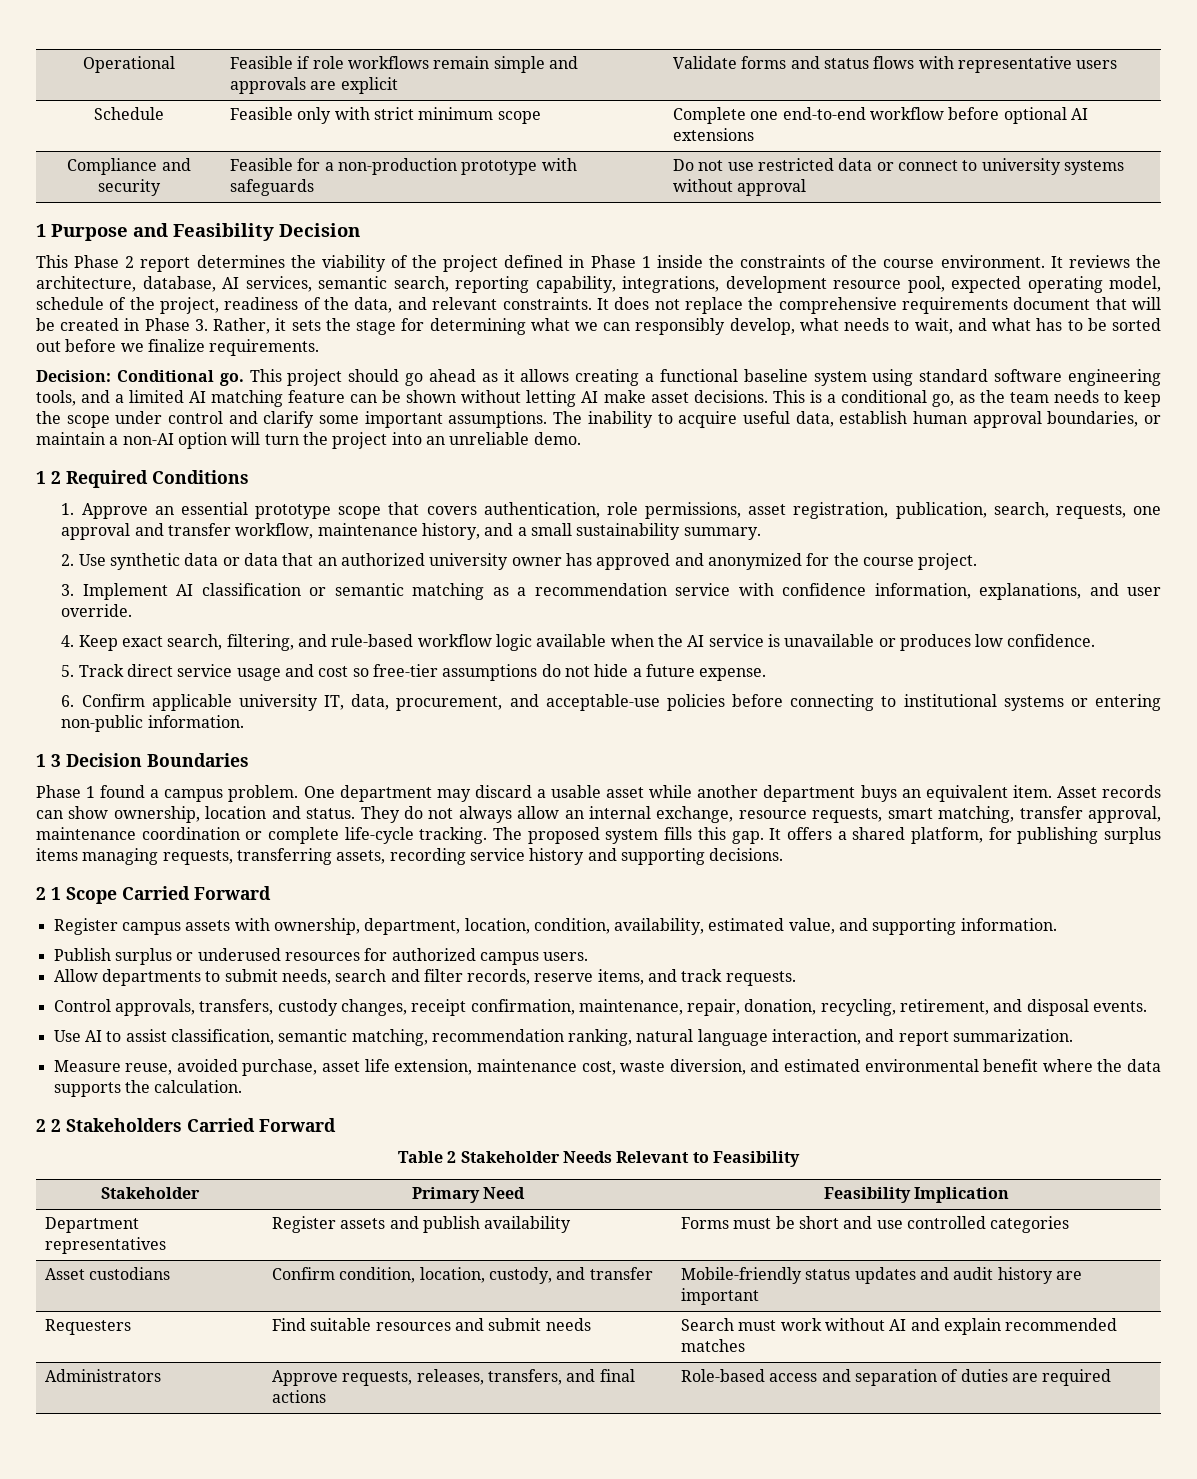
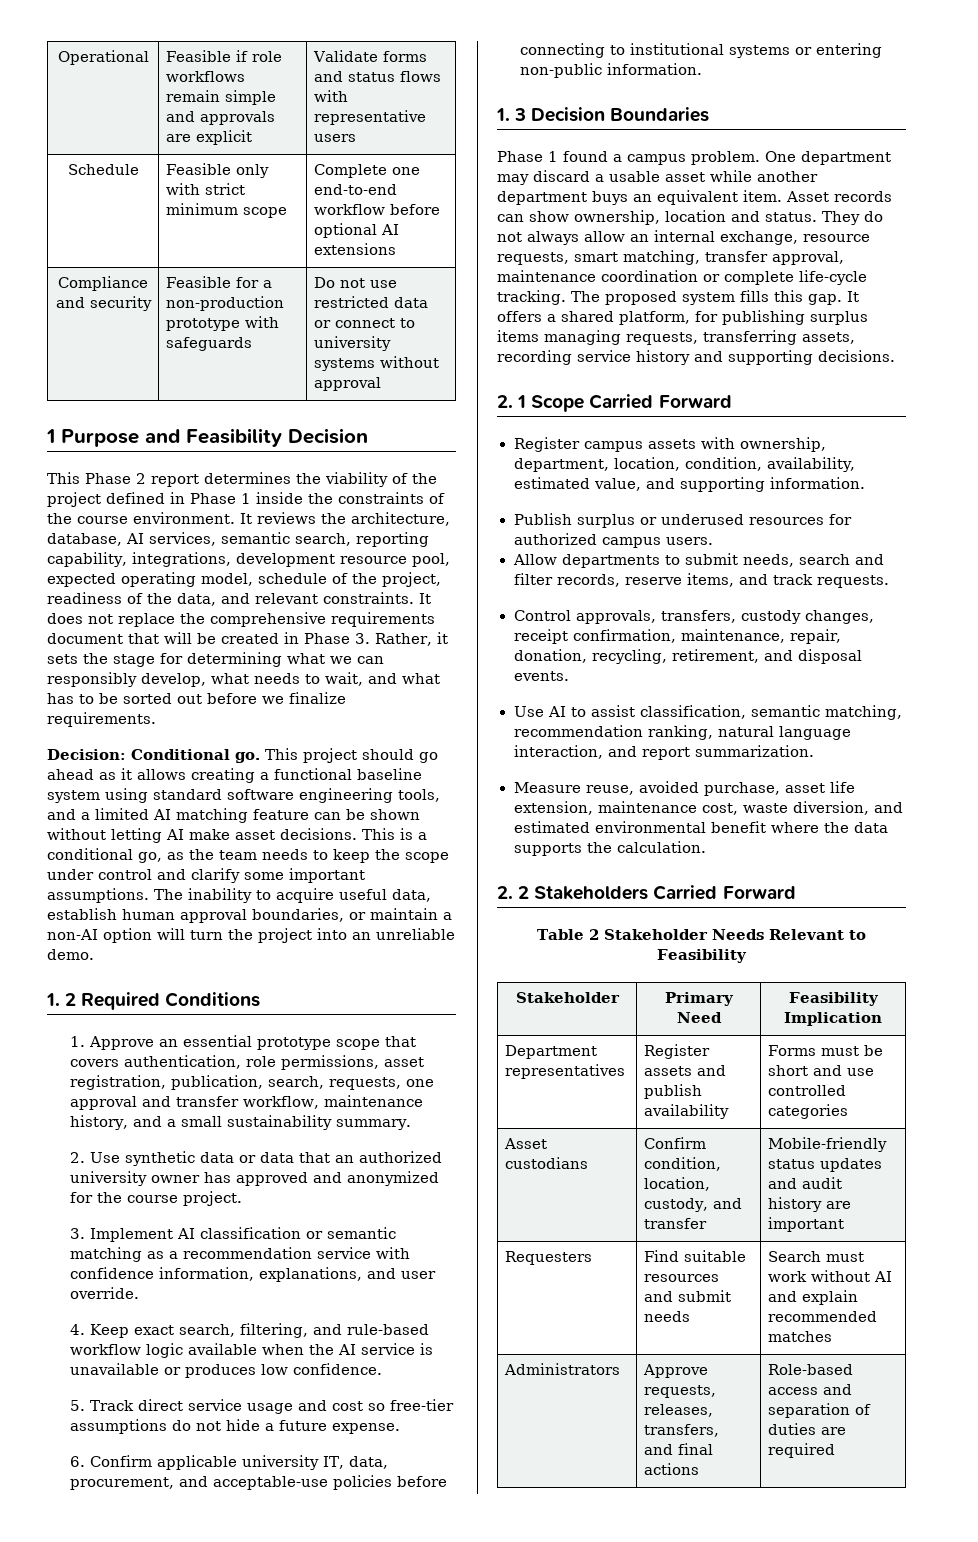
- 1 2 Required Conditions
+ 1. 2 Required Conditions
- 1 3 Decision Boundaries
+ 1. 3 Decision Boundaries
- 2 1 Scope Carried Forward
+ 2. 1 Scope Carried Forward
- 2 2 Stakeholders Carried Forward
+ 2. 2 Stakeholders Carried Forward

